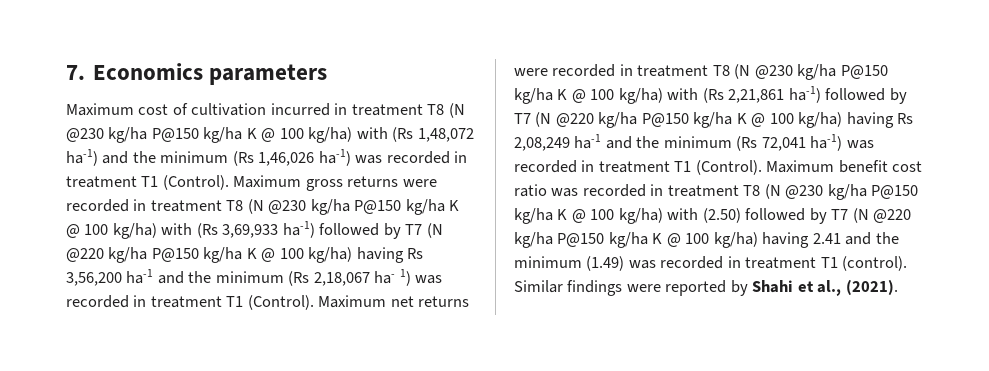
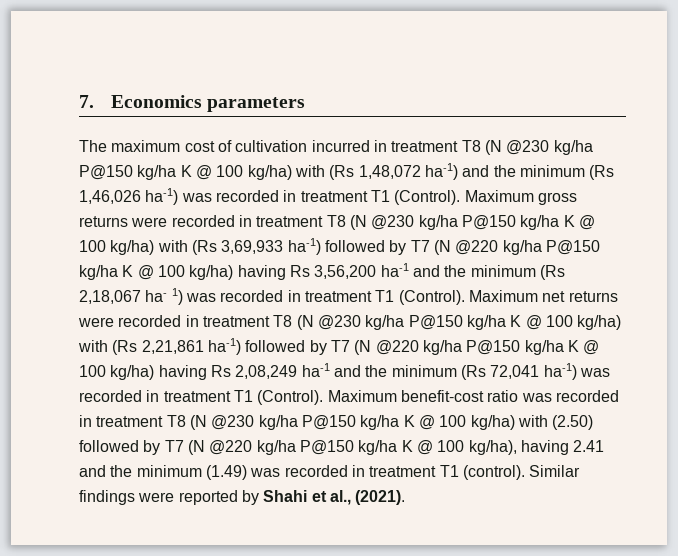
- Maximum cost of cultivation incurred in treatment T8 (N @230 kg/ha P@150 kg/ha K @ 100 kg/ha) with (Rs 1,48,072 ha-1) and the minimum (Rs 1,46,026 ha-1) was recorded in treatment T1 (Control).
+ The maximum cost of cultivation incurred in treatment T8 (N @230 kg/ha P@150 kg/ha K @ 100 kg/ha) with (Rs 1,48,072 ha-1) and the minimum (Rs 1,46,026 ha-1) was recorded in treatment T1 (Control).
- Maximum benefit cost ratio was recorded in treatment T8 (N @230 kg/ha P@150 kg/ha K @ 100 kg/ha) with (2.50) followed by T7 (N @220 kg/ha P@150 kg/ha K @ 100 kg/ha) having 2.41 and the minimum (1.49) was recorded in treatment T1 (control).
+ Maximum benefit-cost ratio was recorded in treatment T8 (N @230 kg/ha P@150 kg/ha K @ 100 kg/ha) with (2.50) followed by T7 (N @220 kg/ha P@150 kg/ha K @ 100 kg/ha), having 2.41 and the minimum (1.49) was recorded in treatment T1 (control).

